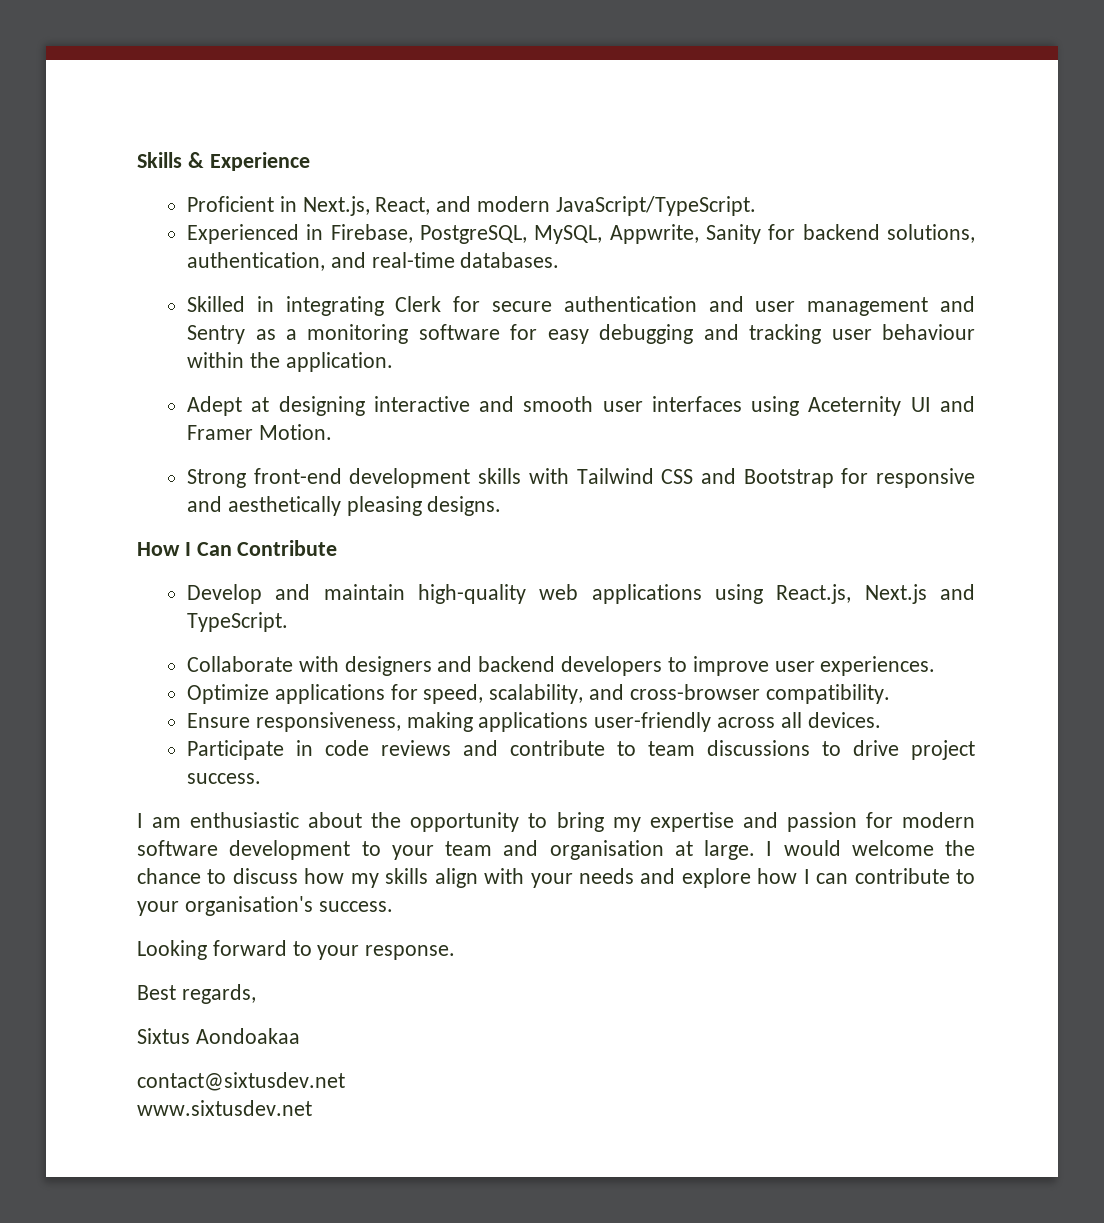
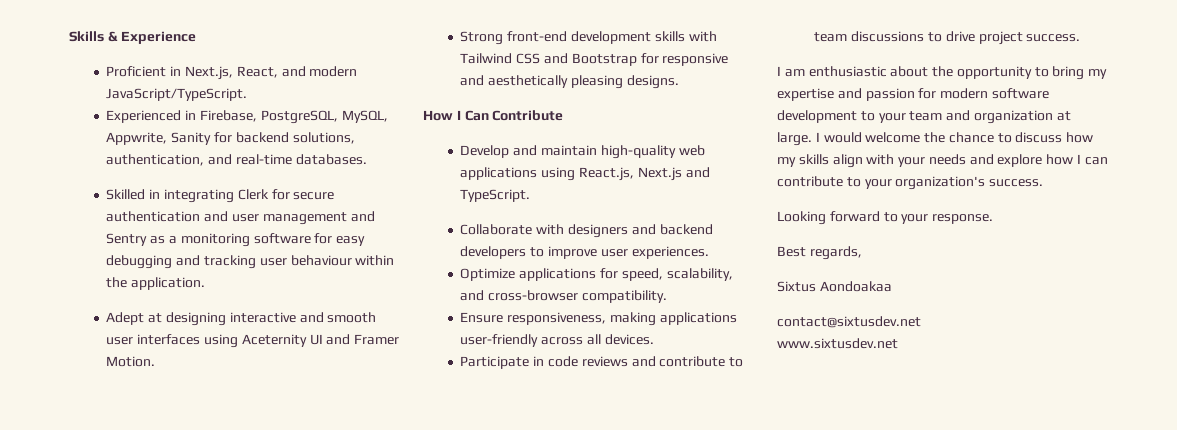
- I am enthusiastic about the opportunity to bring my expertise and passion for modern software development to your team and organisation at large.
+ I am enthusiastic about the opportunity to bring my expertise and passion for modern software development to your team and organization at large.
- I would welcome the chance to discuss how my skills align with your needs and explore how I can contribute to your organisation's success.
+ I would welcome the chance to discuss how my skills align with your needs and explore how I can contribute to your organization's success.

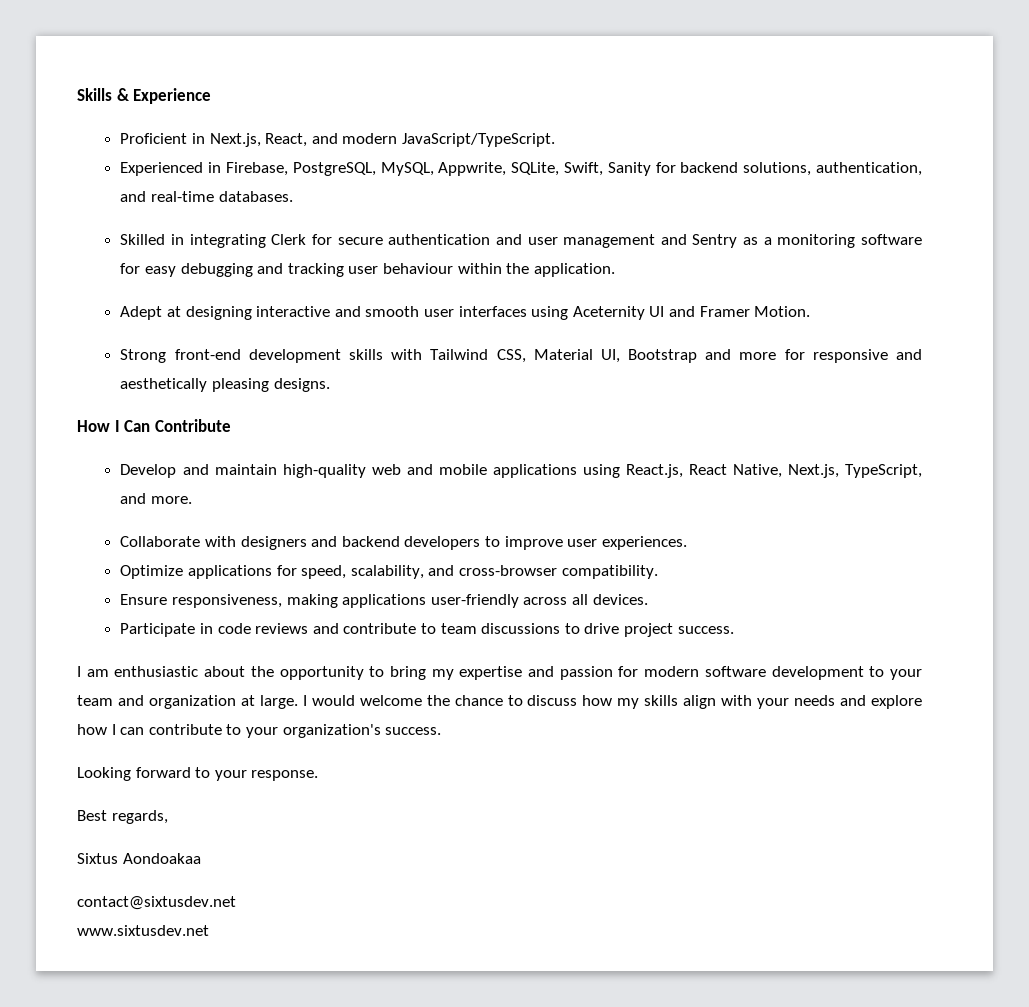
- Experienced in Firebase, PostgreSQL, MySQL, Appwrite, Sanity for backend solutions, authentication, and real-time databases.
+ Experienced in Firebase, PostgreSQL, MySQL, Appwrite, SQLite, Swift, Sanity for backend solutions, authentication, and real-time databases.
- Strong front-end development skills with Tailwind CSS and Bootstrap for responsive and aesthetically pleasing designs.
+ Strong front-end development skills with Tailwind CSS, Material UI, Bootstrap and more for responsive and aesthetically pleasing designs.
- Develop and maintain high-quality web applications using React.js, Next.js and TypeScript.
+ Develop and maintain high-quality web and mobile applications using React.js, React Native, Next.js, TypeScript, and more.

